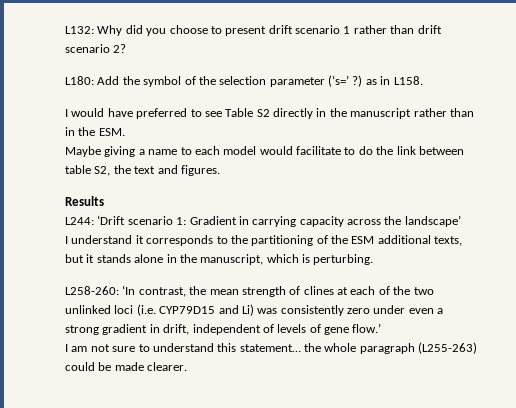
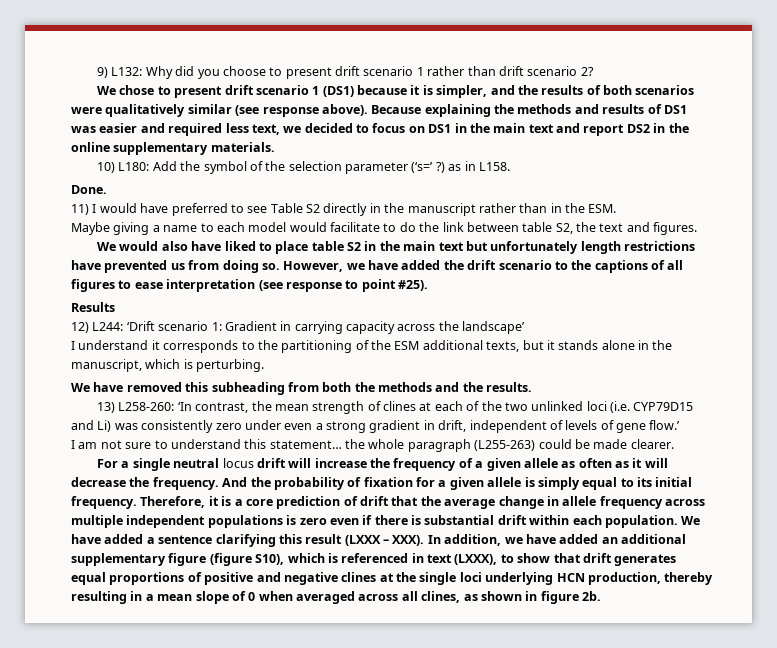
- L132: Why did you choose to present drift scenario 1 rather than drift scenario 2?
+ 9) L132: Why did you choose to present drift scenario 1 rather than drift scenario 2?
- L180: Add the symbol of the selection parameter (‘s=’ ?) as in L158.
+ We chose to present drift scenario 1 (DS1) because it is simpler, and the results of both scenarios were qualitatively similar (see response above). Because explaining the methods and results of DS1 was easier and required less text, we decided to focus on DS1 in the main text and report DS2 in the online supplementary materials.
+ 10) L180: Add the symbol of the selection parameter (‘s=’ ?) as in L158.
- I would have preferred to see Table S2 directly in the manuscript rather than in the ESM.
+ Done.
+ 11) I would have preferred to see Table S2 directly in the manuscript rather than in the ESM.
+ We would also have liked to place table S2 in the main text but unfortunately length restrictions have prevented us from doing so. However, we have added the drift scenario to the captions of all figures to ease interpretation (see response to point #25).
- L244: ‘Drift scenario 1: Gradient in carrying capacity across the landscape’
+ 12) L244: ‘Drift scenario 1: Gradient in carrying capacity across the landscape’
- L258-260: ‘In contrast, the mean strength of clines at each of the two unlinked loci (i.e. CYP79D15 and Li) was consistently zero under even a strong gradient in drift, independent of levels of gene flow.’
+ We have removed this subheading from both the methods and the results.
+ 13) L258-260: ‘In contrast, the mean strength of clines at each of the two unlinked loci (i.e. CYP79D15 and Li) was consistently zero under even a strong gradient in drift, independent of levels of gene flow.’
+ For a single neutral locus drift will increase the frequency of a given allele as often as it will decrease the frequency. And the probability of fixation for a given allele is simply equal to its initial frequency. Therefore, it is a core prediction of drift that the average change in allele frequency across multiple independent populations is zero even if there is substantial drift within each population. We have added a sentence clarifying this result (LXXX – XXX). In addition, we have added an additional supplementary figure (figure S10), which is referenced in text (LXXX), to show that drift generates equal proportions of positive and negative clines at the single loci underlying HCN production, thereby resulting in a mean slope of 0 when averaged across all clines, as shown in figure 2b.

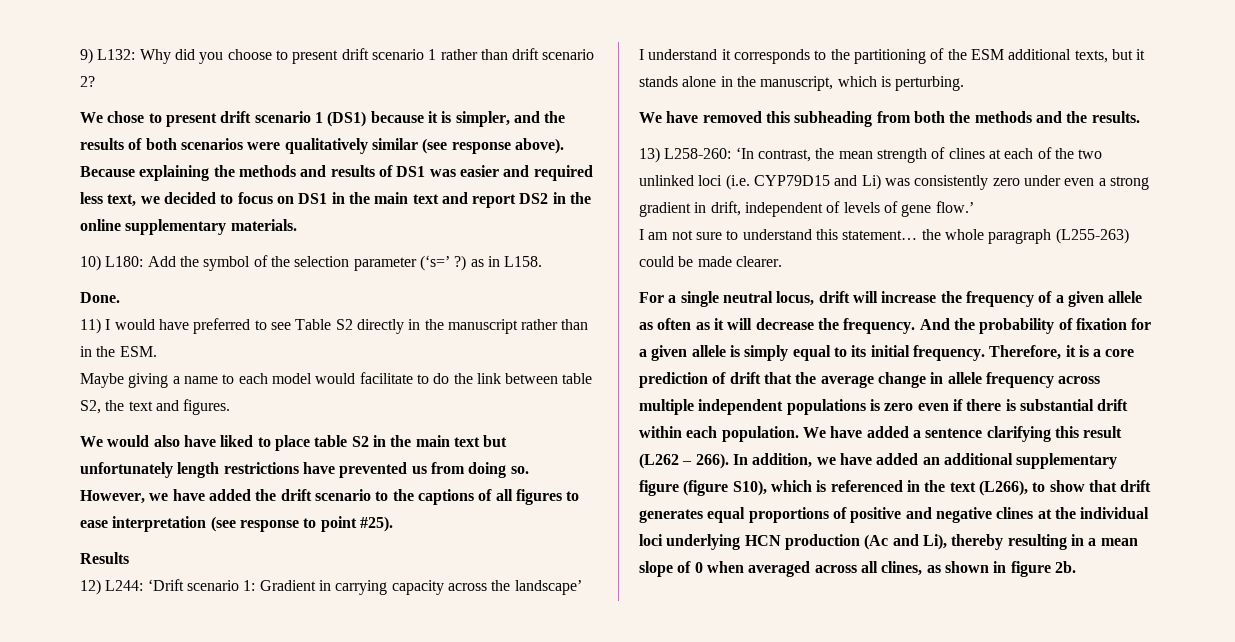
- For a single neutral locus drift will increase the frequency of a given allele as often as it will decrease the frequency.
+ For a single neutral locus, drift will increase the frequency of a given allele as often as it will decrease the frequency.
- We have added a sentence clarifying this result (LXXX – XXX).
+ We have added a sentence clarifying this result (L262 – 266).
- In addition, we have added an additional supplementary figure (figure S10), which is referenced in text (LXXX), to show that drift generates equal proportions of positive and negative clines at the single loci underlying HCN production, thereby resulting in a mean slope of 0 when averaged across all clines, as shown in figure 2b.
+ In addition, we have added an additional supplementary figure (figure S10), which is referenced in the text (L266), to show that drift generates equal proportions of positive and negative clines at the individual loci underlying HCN production (Ac and Li), thereby resulting in a mean slope of 0 when averaged across all clines, as shown in figure 2b.

